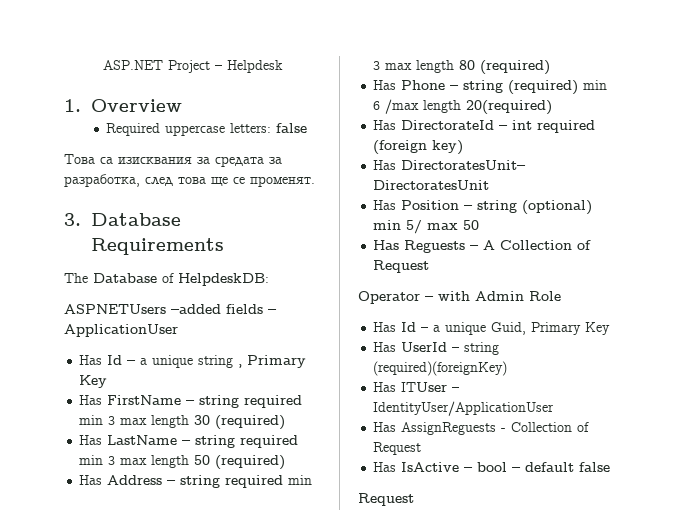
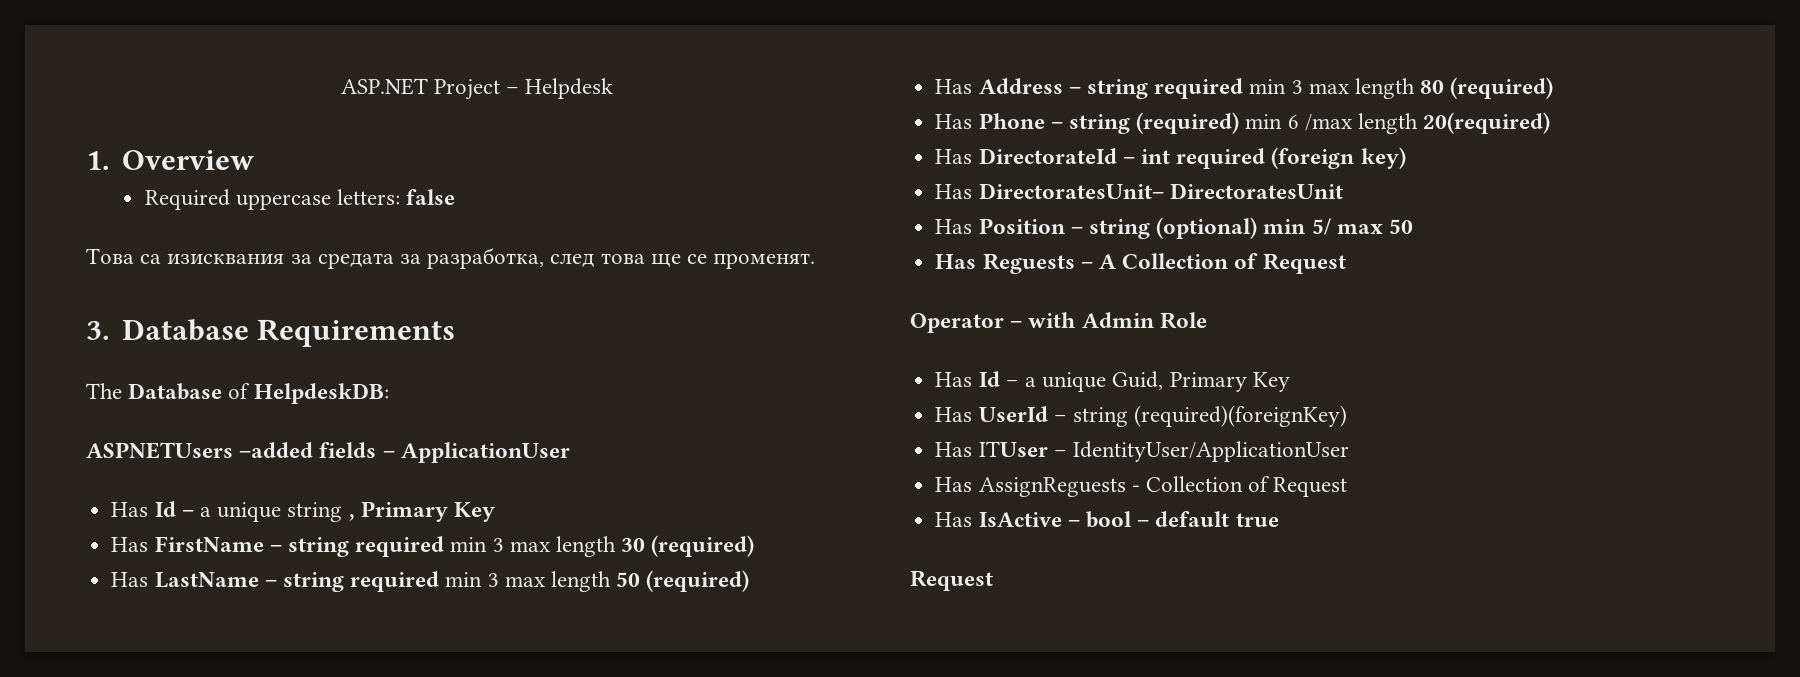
- Has IsActive – bool – default false
+ Has IsActive – bool – default true

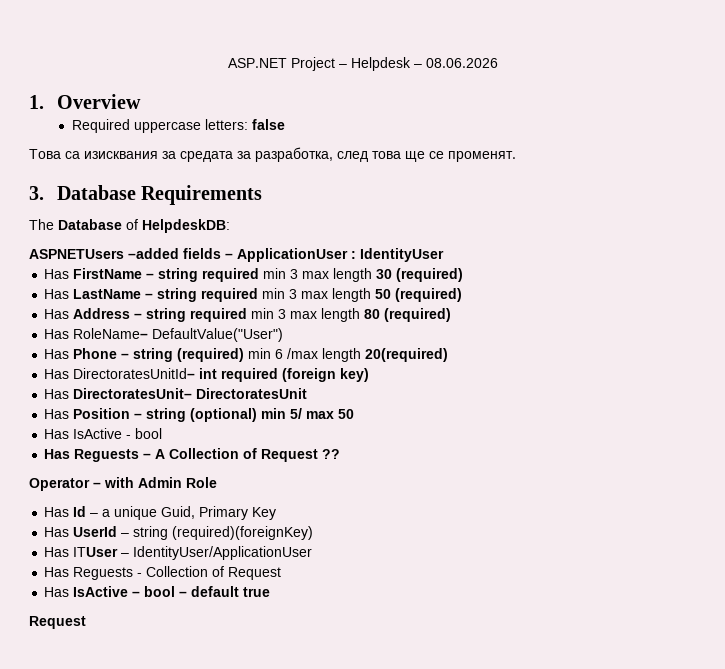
- ASP.NET Project – Helpdesk
+ ASP.NET Project – Helpdesk – 08.06.2026
- ASPNETUsers –added fields – ApplicationUser
- Has Id – a unique string , Primary Key
+ ASPNETUsers –added fields – ApplicationUser : IdentityUser
+ Has RoleName– DefaultValue("User")
- Has DirectorateId – int required (foreign key)
+ Has DirectoratesUnitId– int required (foreign key)
  Has Position – string (optional) min 5/ max 50
+ Has IsActive - bool
- Has Reguests – A Collection of Request
+ Has Reguests – A Collection of Request ??
- Has AssignReguests - Collection of Request
+ Has Reguests - Collection of Request

